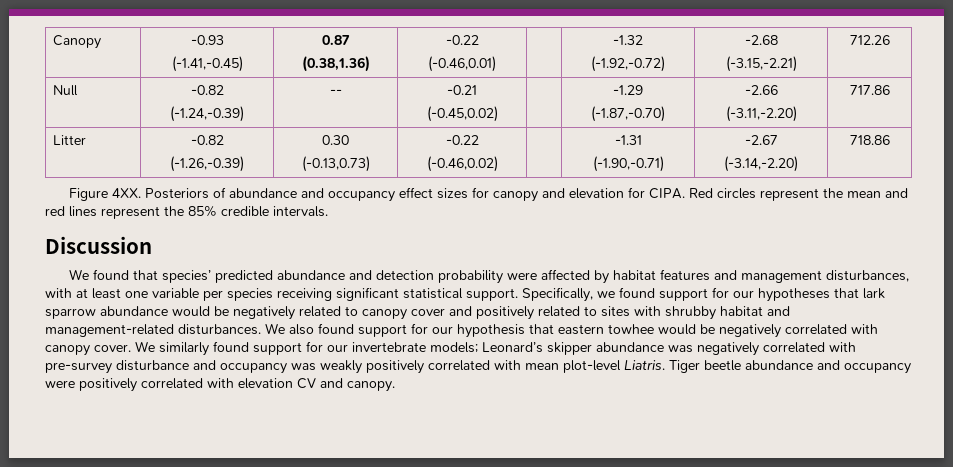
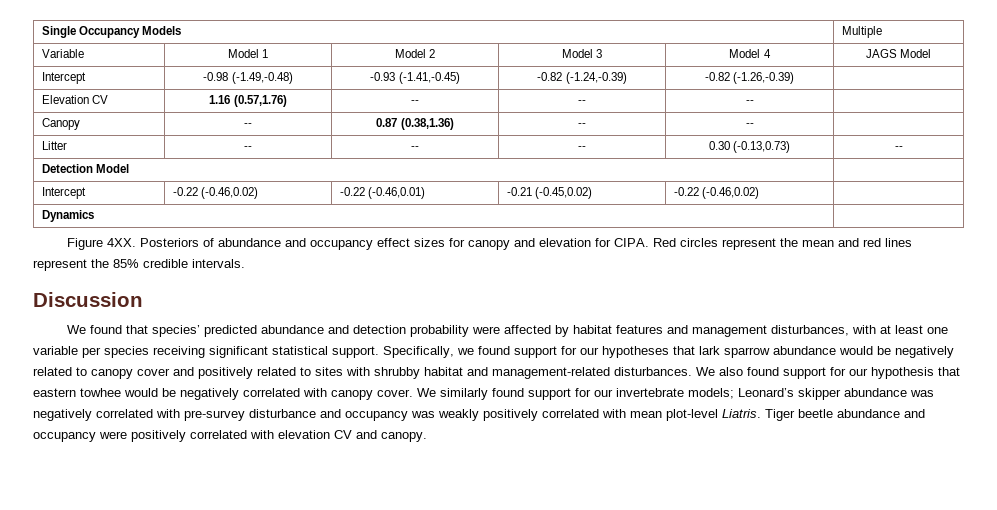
- Canopy | -0.93
- (-1.41,-0.45) | 0.87
- (0.38,1.36) | -0.22
- (-0.46,0.01) | | -1.32
- (-1.92,-0.72) | -2.68
- (-3.15,-2.21) | 712.26
- Null | -0.82
- (-1.24,-0.39) | -- | -0.21
- (-0.45,0.02) | | -1.29
- (-1.87,-0.70) | -2.66
- (-3.11,-2.20) | 717.86
- Litter | -0.82
- (-1.26,-0.39) | 0.30
- (-0.13,0.73) | -0.22
- (-0.46,0.02) | | -1.31
- (-1.90,-0.71) | -2.67
- (-3.14,-2.20) | 718.86
+ Single Occupancy Models | Multiple
+ Variable | Model 1 | Model 2 | Model 3 | Model 4 | JAGS Model
+ Intercept | -0.98 (-1.49,-0.48) | -0.93 (-1.41,-0.45) | -0.82 (-1.24,-0.39) | -0.82 (-1.26,-0.39) |
+ Elevation CV | 1.16 (0.57,1.76) | -- | -- | -- |
+ Canopy | -- | 0.87 (0.38,1.36) | -- | -- |
+ Litter | -- | -- | -- | 0.30 (-0.13,0.73) | --
+ Detection Model |
+ Intercept | -0.22 (-0.46,0.02) | -0.22 (-0.46,0.01) | -0.21 (-0.45,0.02) | -0.22 (-0.46,0.02) |
+ Dynamics |

